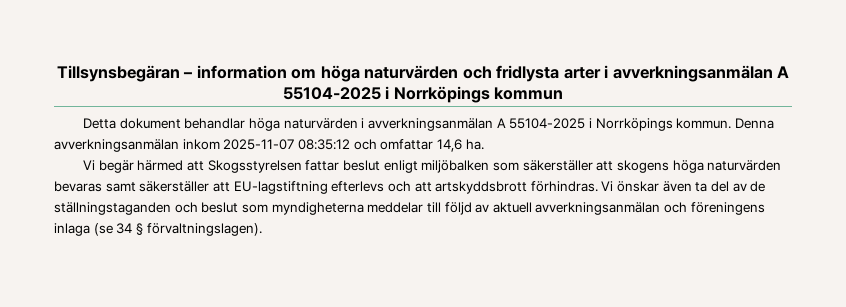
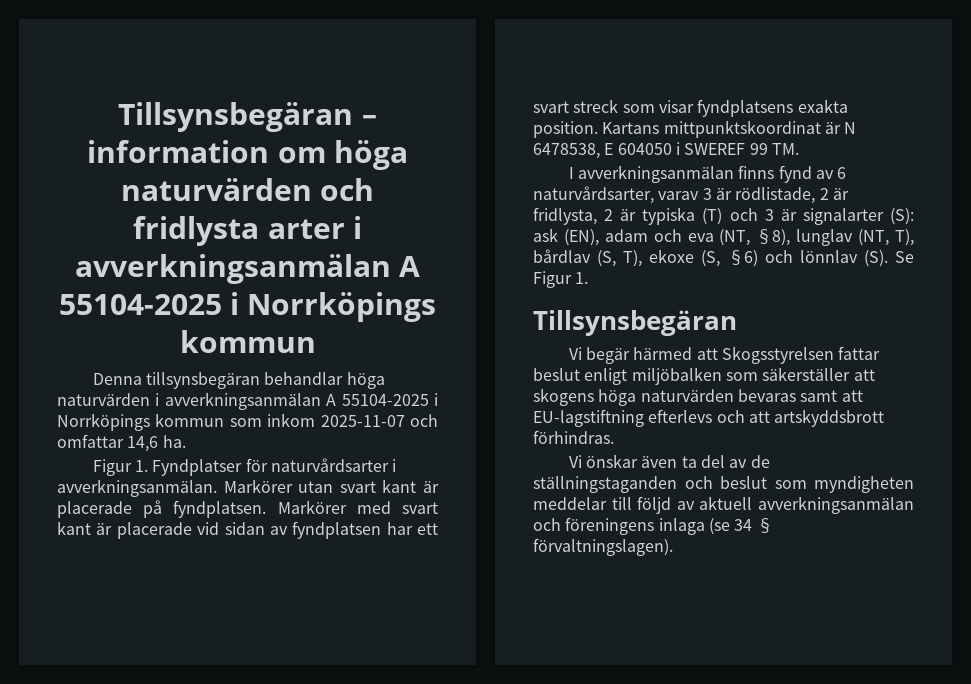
- Detta dokument behandlar höga naturvärden i avverkningsanmälan A 55104-2025 i Norrköpings kommun. Denna avverkningsanmälan inkom 2025-11-07 08:35:12 och omfattar 14,6 ha.
+ Denna tillsynsbegäran behandlar höga naturvärden i avverkningsanmälan A 55104-2025 i Norrköpings kommun som inkom 2025-11-07 och omfattar 14,6 ha.
+ Figur 1. Fyndplatser för naturvårdsarter i avverkningsanmälan. Markörer utan svart kant är placerade på fyndplatsen. Markörer med svart kant är placerade vid sidan av fyndplatsen har ett svart streck som visar fyndplatsens exakta position. Kartans mittpunktskoordinat är N 6478538, E 604050 i SWEREF 99 TM.
+ I avverkningsanmälan finns fynd av 6 naturvårdsarter, varav 3 är rödlistade, 2 är fridlysta, 2 är typiska (T) och 3 är signalarter (S): ask (EN), adam och eva (NT, §8), lunglav (NT, T), bårdlav (S, T), ekoxe (S, §6) och lönnlav (S). Se Figur 1.
+ Tillsynsbegäran
- Vi begär härmed att Skogsstyrelsen fattar beslut enligt miljöbalken som säkerställer att skogens höga naturvärden bevaras samt säkerställer att EU-lagstiftning efterlevs och att artskyddsbrott förhindras. Vi önskar även ta del av de ställningstaganden och beslut som myndigheterna meddelar till följd av aktuell avverkningsanmälan och föreningens inlaga (se 34 § förvaltningslagen).
+ Vi begär härmed att Skogsstyrelsen fattar beslut enligt miljöbalken som säkerställer att skogens höga naturvärden bevaras samt att EU-lagstiftning efterlevs och att artskyddsbrott förhindras.
+ Vi önskar även ta del av de ställningstaganden och beslut som myndigheten meddelar till följd av aktuell avverkningsanmälan och föreningens inlaga (se 34 § förvaltningslagen).

